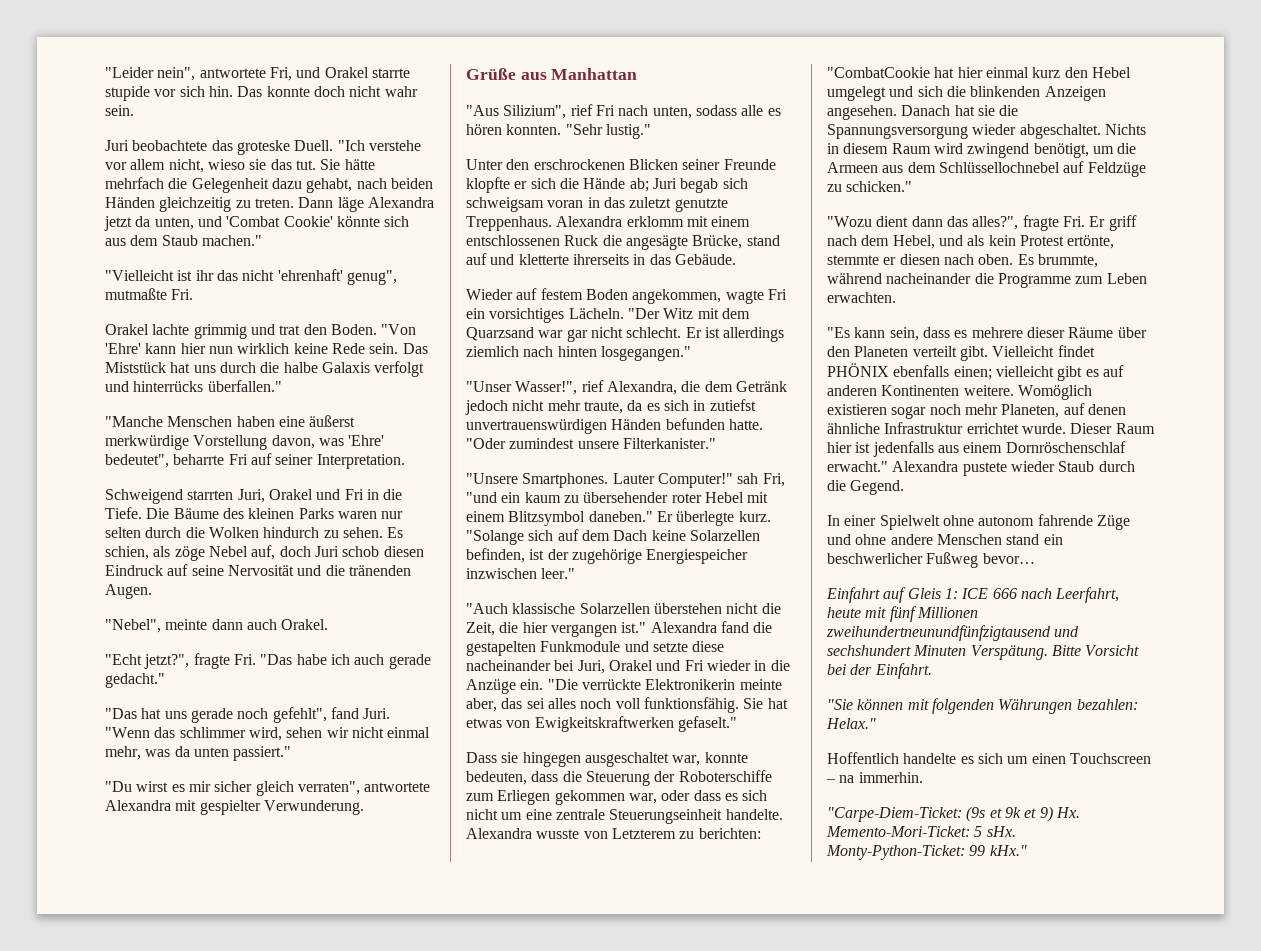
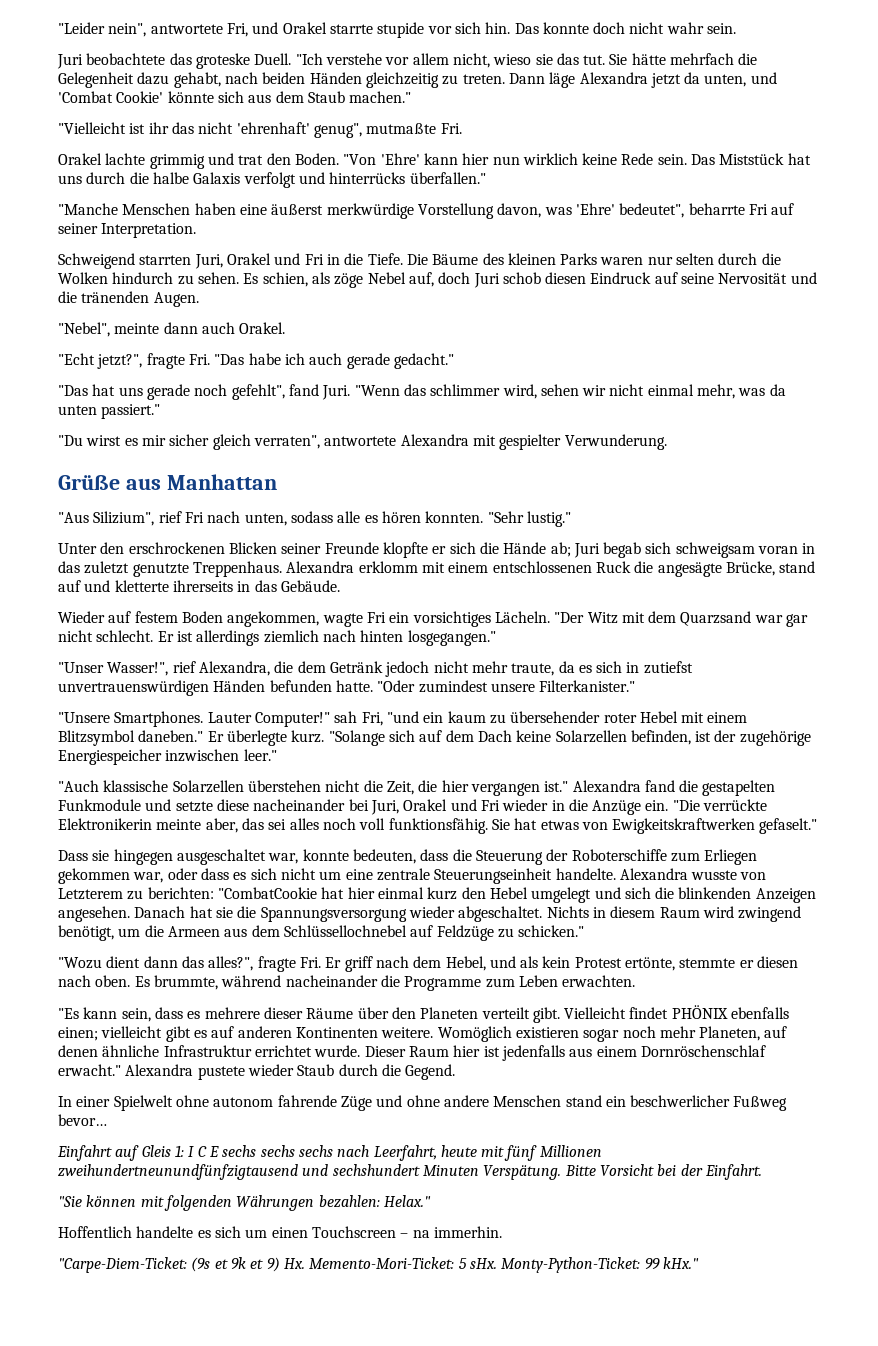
- Einfahrt auf Gleis 1: ICE 666 nach Leerfahrt, heute mit fünf Millionen zweihundertneunundfünfzigtausend und sechshundert Minuten Verspätung.
+ Einfahrt auf Gleis 1: I C E sechs sechs sechs nach Leerfahrt, heute mit fünf Millionen zweihundertneunundfünfzigtausend und sechshundert Minuten Verspätung.

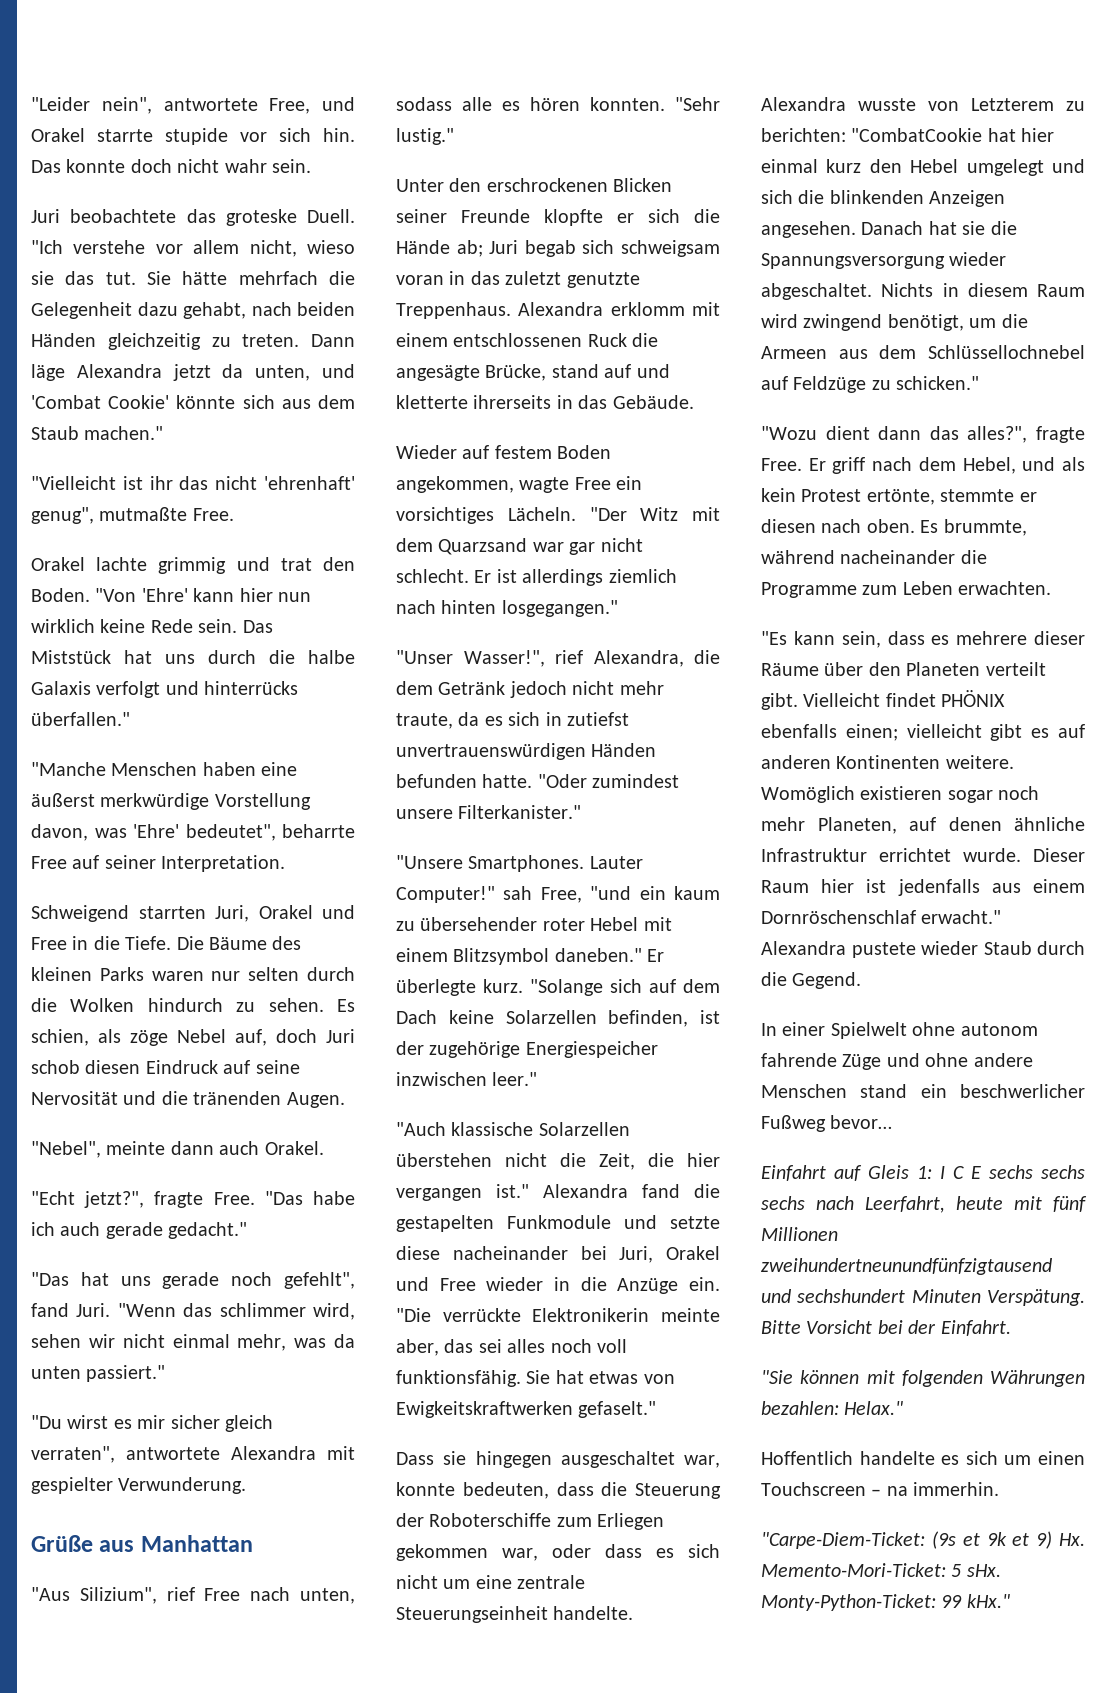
- "Leider nein", antwortete Fri, und Orakel starrte stupide vor sich hin.
+ "Leider nein", antwortete Free, und Orakel starrte stupide vor sich hin.
- "Vielleicht ist ihr das nicht 'ehrenhaft' genug", mutmaßte Fri.
+ "Vielleicht ist ihr das nicht 'ehrenhaft' genug", mutmaßte Free.
- "Manche Menschen haben eine äußerst merkwürdige Vorstellung davon, was 'Ehre' bedeutet", beharrte Fri auf seiner Interpretation.
+ "Manche Menschen haben eine äußerst merkwürdige Vorstellung davon, was 'Ehre' bedeutet", beharrte Free auf seiner Interpretation.
- Schweigend starrten Juri, Orakel und Fri in die Tiefe.
+ Schweigend starrten Juri, Orakel und Free in die Tiefe.
- "Echt jetzt?", fragte Fri. "Das habe ich auch gerade gedacht."
+ "Echt jetzt?", fragte Free. "Das habe ich auch gerade gedacht."
- "Aus Silizium", rief Fri nach unten, sodass alle es hören konnten.
+ "Aus Silizium", rief Free nach unten, sodass alle es hören konnten.
- Wieder auf festem Boden angekommen, wagte Fri ein vorsichtiges Lächeln.
+ Wieder auf festem Boden angekommen, wagte Free ein vorsichtiges Lächeln.
- Lauter Computer!" sah Fri, "und ein kaum zu übersehender roter Hebel mit einem Blitzsymbol daneben."
+ Lauter Computer!" sah Free, "und ein kaum zu übersehender roter Hebel mit einem Blitzsymbol daneben."
- Alexandra fand die gestapelten Funkmodule und setzte diese nacheinander bei Juri, Orakel und Fri wieder in die Anzüge ein.
+ Alexandra fand die gestapelten Funkmodule und setzte diese nacheinander bei Juri, Orakel und Free wieder in die Anzüge ein.
- "Wozu dient dann das alles?", fragte Fri. Er griff nach dem Hebel, und als kein Protest ertönte, stemmte er diesen nach oben.
+ "Wozu dient dann das alles?", fragte Free. Er griff nach dem Hebel, und als kein Protest ertönte, stemmte er diesen nach oben.

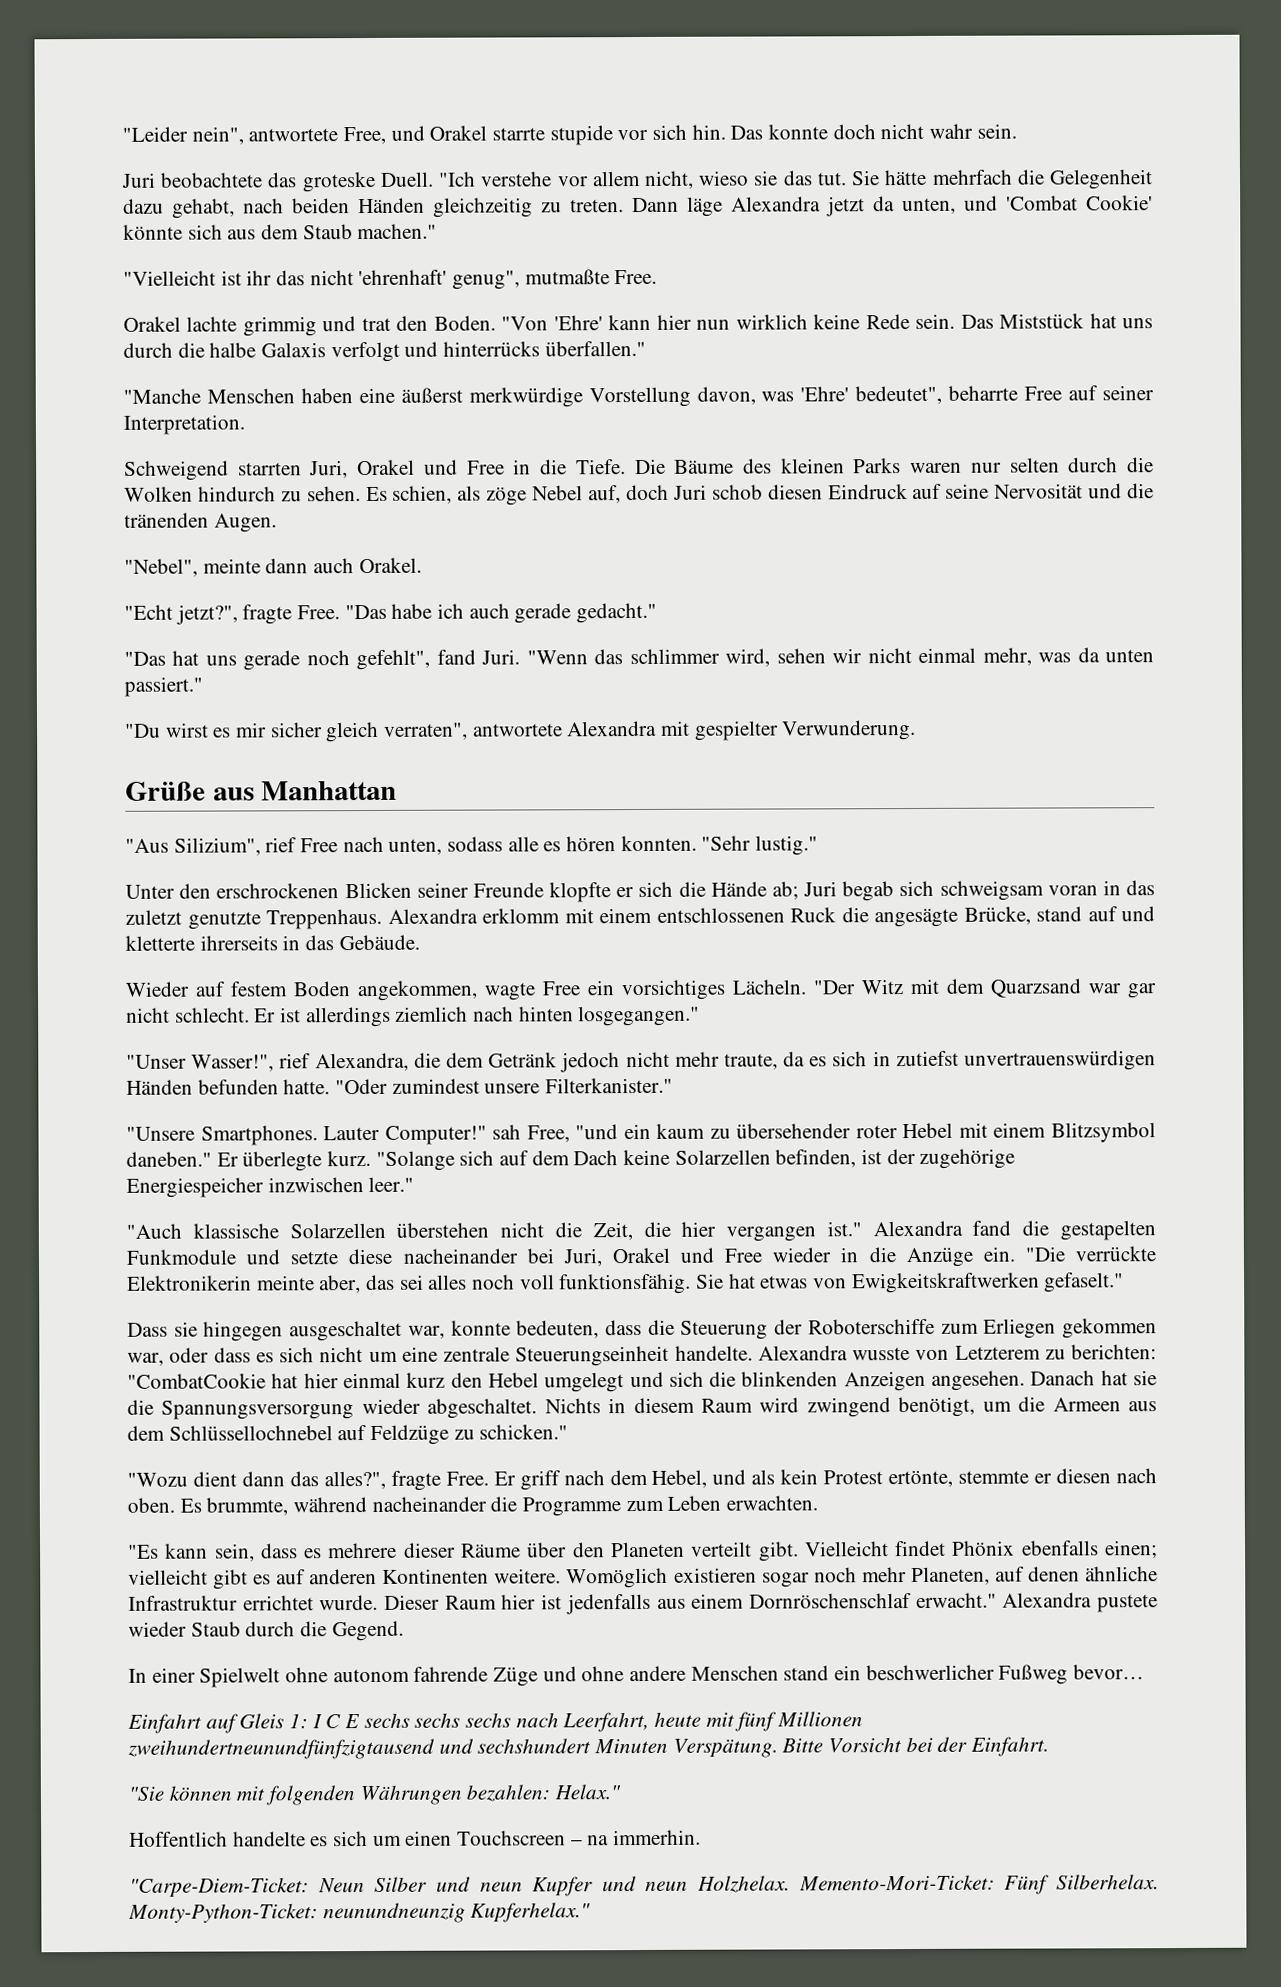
- Vielleicht findet PHÖNIX ebenfalls einen; vielleicht gibt es auf anderen Kontinenten weitere.
+ Vielleicht findet Phönix ebenfalls einen; vielleicht gibt es auf anderen Kontinenten weitere.
- "Carpe-Diem-Ticket: (9s et 9k et 9) Hx. Memento-Mori-Ticket: 5 sHx. Monty-Python-Ticket: 99 kHx."
+ "Carpe-Diem-Ticket: Neun Silber und neun Kupfer und neun Holzhelax. Memento-Mori-Ticket: Fünf Silberhelax. Monty-Python-Ticket: neunundneunzig Kupferhelax."

